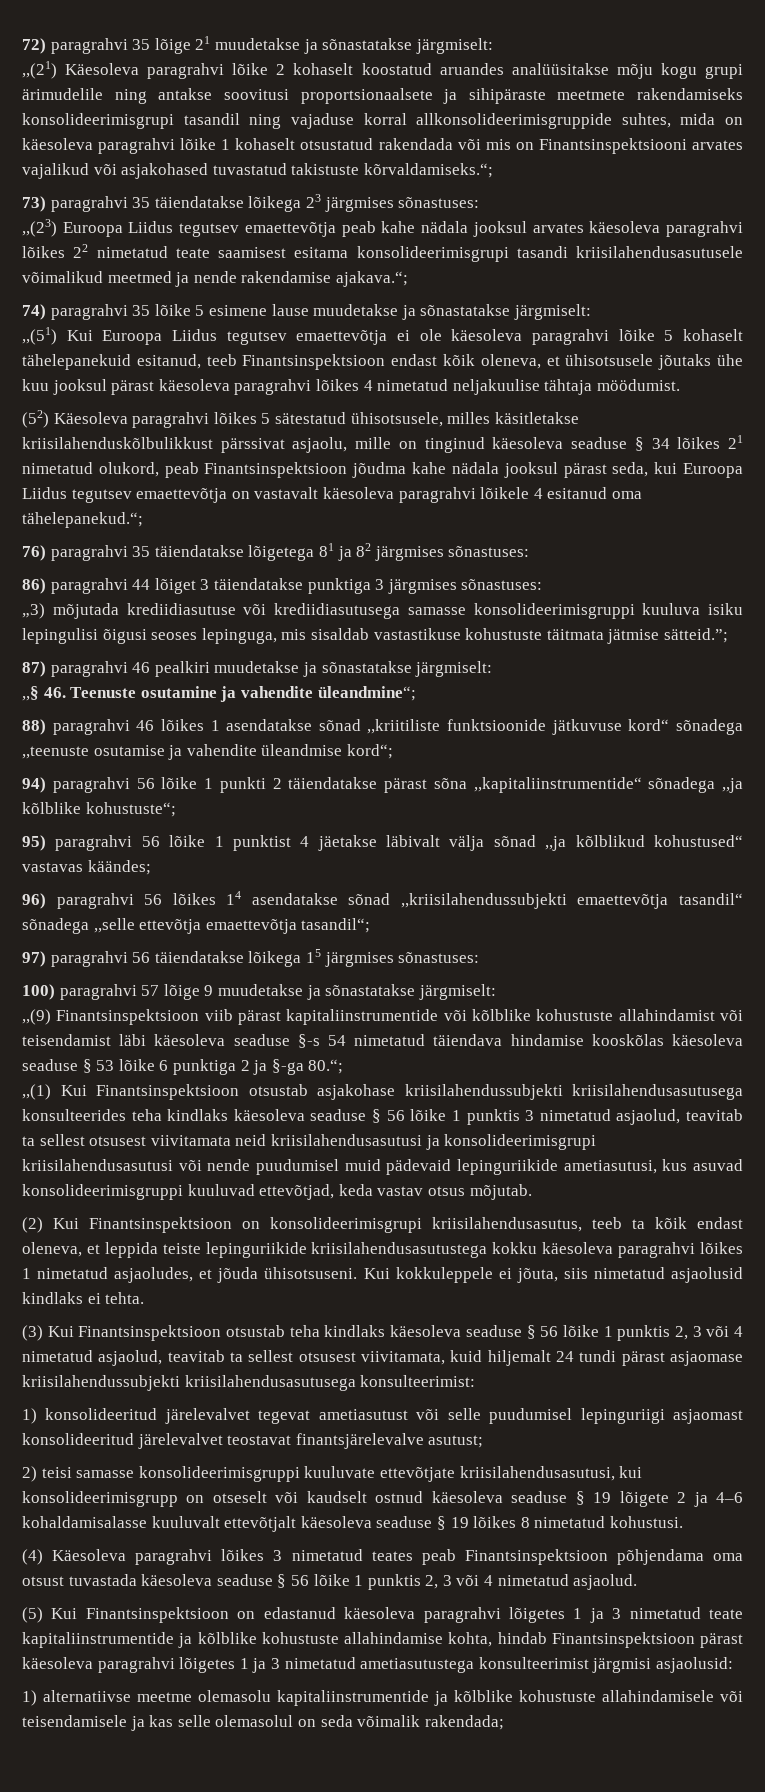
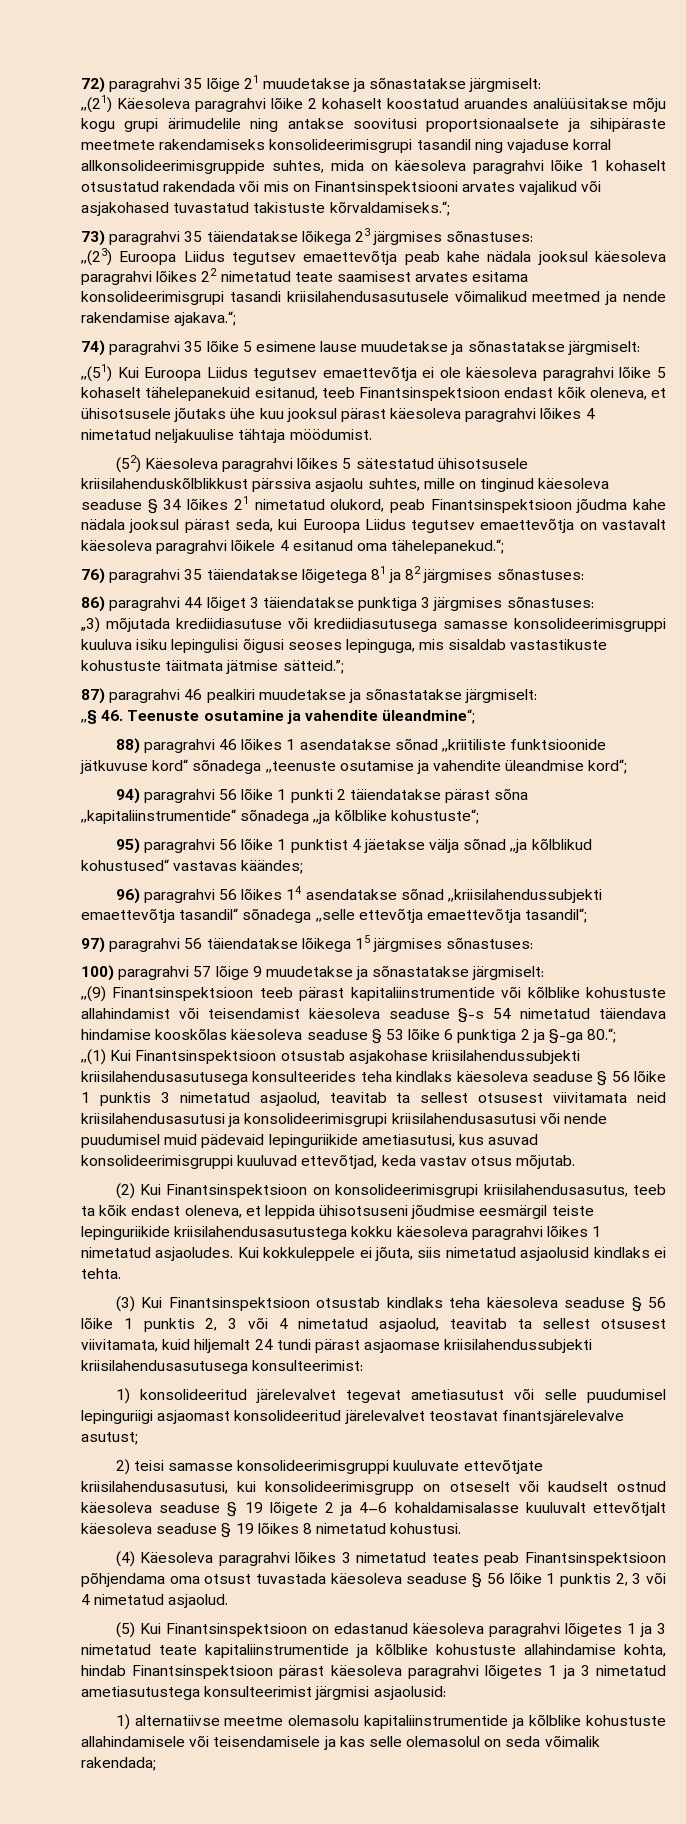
- ,,(23) Euroopa Liidus tegutsev emaettevõtja peab kahe nädala jooksul arvates käesoleva paragrahvi lõikes 22 nimetatud teate saamisest esitama konsolideerimisgrupi tasandi kriisilahendusasutusele võimalikud meetmed ja nende rakendamise ajakava.“;
+ ,,(23) Euroopa Liidus tegutsev emaettevõtja peab kahe nädala jooksul käesoleva paragrahvi lõikes 22 nimetatud teate saamisest arvates esitama konsolideerimisgrupi tasandi kriisilahendusasutusele võimalikud meetmed ja nende rakendamise ajakava.“;
- (52) Käesoleva paragrahvi lõikes 5 sätestatud ühisotsusele, milles käsitletakse kriisilahenduskõlbulikkust pärssivat asjaolu, mille on tinginud käesoleva seaduse § 34 lõikes 21 nimetatud olukord, peab Finantsinspektsioon jõudma kahe nädala jooksul pärast seda, kui Euroopa Liidus tegutsev emaettevõtja on vastavalt käesoleva paragrahvi lõikele 4 esitanud oma tähelepanekud.“;
+ (52) Käesoleva paragrahvi lõikes 5 sätestatud ühisotsusele kriisilahenduskõlblikkust pärssiva asjaolu suhtes, mille on tinginud käesoleva seaduse § 34 lõikes 21 nimetatud olukord, peab Finantsinspektsioon jõudma kahe nädala jooksul pärast seda, kui Euroopa Liidus tegutsev emaettevõtja on vastavalt käesoleva paragrahvi lõikele 4 esitanud oma tähelepanekud.“;
- „3) mõjutada krediidiasutuse või krediidiasutusega samasse konsolideerimisgruppi kuuluva isiku lepingulisi õigusi seoses lepinguga, mis sisaldab vastastikuse kohustuste täitmata jätmise sätteid.”;
+ „3) mõjutada krediidiasutuse või krediidiasutusega samasse konsolideerimisgruppi kuuluva isiku lepingulisi õigusi seoses lepinguga, mis sisaldab vastastikuste kohustuste täitmata jätmise sätteid.”;
- 95) paragrahvi 56 lõike 1 punktist 4 jäetakse läbivalt välja sõnad ,,ja kõlblikud kohustused“ vastavas käändes;
+ 95) paragrahvi 56 lõike 1 punktist 4 jäetakse välja sõnad ,,ja kõlblikud kohustused“ vastavas käändes;
- ,,(9) Finantsinspektsioon viib pärast kapitaliinstrumentide või kõlblike kohustuste allahindamist või teisendamist läbi käesoleva seaduse §-s 54 nimetatud täiendava hindamise kooskõlas käesoleva seaduse § 53 lõike 6 punktiga 2 ja §-ga 80.“;
+ ,,(9) Finantsinspektsioon teeb pärast kapitaliinstrumentide või kõlblike kohustuste allahindamist või teisendamist käesoleva seaduse §-s 54 nimetatud täiendava hindamise kooskõlas käesoleva seaduse § 53 lõike 6 punktiga 2 ja §-ga 80.“;
- (2) Kui Finantsinspektsioon on konsolideerimisgrupi kriisilahendusasutus, teeb ta kõik endast oleneva, et leppida teiste lepinguriikide kriisilahendusasutustega kokku käesoleva paragrahvi lõikes 1 nimetatud asjaoludes, et jõuda ühisotsuseni.
+ (2) Kui Finantsinspektsioon on konsolideerimisgrupi kriisilahendusasutus, teeb ta kõik endast oleneva, et leppida ühisotsuseni jõudmise eesmärgil teiste lepinguriikide kriisilahendusasutustega kokku käesoleva paragrahvi lõikes 1 nimetatud asjaoludes.
- (3) Kui Finantsinspektsioon otsustab teha kindlaks käesoleva seaduse § 56 lõike 1 punktis 2, 3 või 4 nimetatud asjaolud, teavitab ta sellest otsusest viivitamata, kuid hiljemalt 24 tundi pärast asjaomase kriisilahendussubjekti kriisilahendusasutusega konsulteerimist:
+ (3) Kui Finantsinspektsioon otsustab kindlaks teha käesoleva seaduse § 56 lõike 1 punktis 2, 3 või 4 nimetatud asjaolud, teavitab ta sellest otsusest viivitamata, kuid hiljemalt 24 tundi pärast asjaomase kriisilahendussubjekti kriisilahendusasutusega konsulteerimist:

